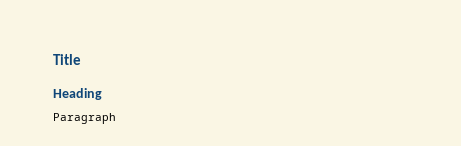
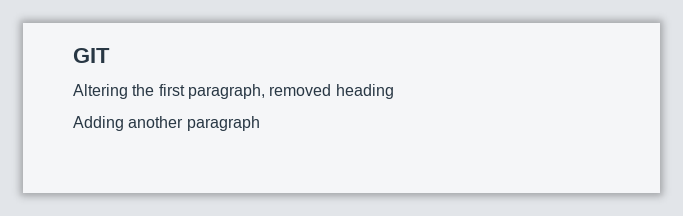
- Title
- Heading
- Paragraph
+ GIT
+ Altering the first paragraph, removed heading
+ Adding another paragraph

